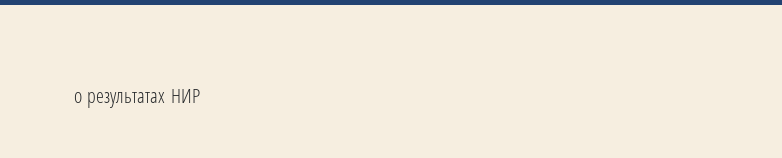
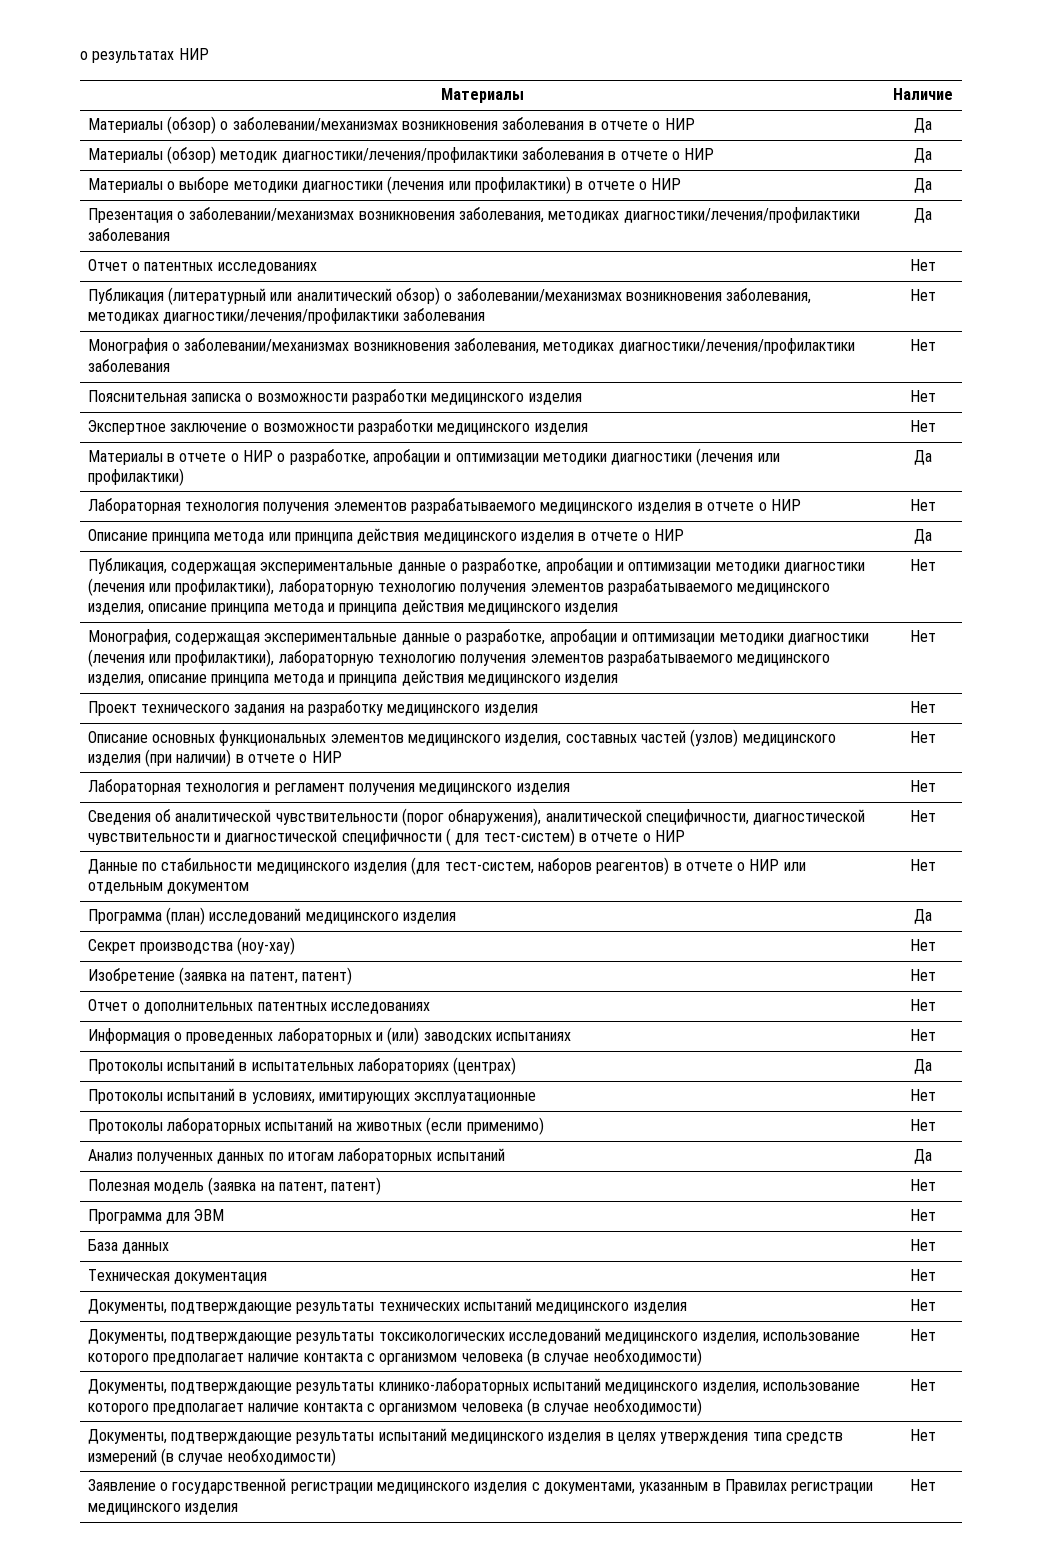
+ Материалы | Наличие
+ Материалы (обзор) о заболевании/механизмах возникновения заболевания в отчете о НИР | Да
+ Материалы (обзор) методик диагностики/лечения/профилактики заболевания в отчете о НИР | Да
+ Материалы о выборе методики диагностики (лечения или профилактики) в отчете о НИР | Да
+ Презентация о заболевании/механизмах возникновения заболевания, методиках диагностики/лечения/профилактики заболевания | Да
+ Отчет о патентных исследованиях | Нет
+ Публикация (литературный или аналитический обзор) о заболевании/механизмах возникновения заболевания, методиках диагностики/лечения/профилактики заболевания | Нет
+ Монография о заболевании/механизмах возникновения заболевания, методиках диагностики/лечения/профилактики заболевания | Нет
+ Пояснительная записка о возможности разработки медицинского изделия | Нет
+ Экспертное заключение о возможности разработки медицинского изделия | Нет
+ Материалы в отчете о НИР о разработке, апробации и оптимизации методики диагностики (лечения или профилактики) | Да
+ Лабораторная технология получения элементов разрабатываемого медицинского изделия в отчете о НИР | Нет
+ Описание принципа метода или принципа действия медицинского изделия в отчете о НИР | Да
+ Публикация, содержащая экспериментальные данные о разработке, апробации и оптимизации методики диагностики (лечения или профилактики), лабораторную технологию получения элементов разрабатываемого медицинского изделия, описание принципа метода и принципа действия медицинского изделия | Нет
+ Монография, содержащая экспериментальные данные о разработке, апробации и оптимизации методики диагностики (лечения или профилактики), лабораторную технологию получения элементов разрабатываемого медицинского изделия, описание принципа метода и принципа действия медицинского изделия | Нет
+ Проект технического задания на разработку медицинского изделия | Нет
+ Описание основных функциональных элементов медицинского изделия, составных частей (узлов) медицинского изделия (при наличии) в отчете о НИР | Нет
+ Лабораторная технология и регламент получения медицинского изделия | Нет
+ Сведения об аналитической чувствительности (порог обнаружения), аналитической специфичности, диагностической чувствительности и диагностической специфичности ( для тест-систем) в отчете о НИР | Нет
+ Данные по стабильности медицинского изделия (для тест-систем, наборов реагентов) в отчете о НИР или отдельным документом | Нет
+ Программа (план) исследований медицинского изделия | Да
+ Секрет производства (ноу-хау) | Нет
+ Изобретение (заявка на патент, патент) | Нет
+ Отчет о дополнительных патентных исследованиях | Нет
+ Информация о проведенных лабораторных и (или) заводских испытаниях | Нет
+ Протоколы испытаний в испытательных лабораториях (центрах) | Да
+ Протоколы испытаний в условиях, имитирующих эксплуатационные | Нет
+ Протоколы лабораторных испытаний на животных (если применимо) | Нет
+ Анализ полученных данных по итогам лабораторных испытаний | Да
+ Полезная модель (заявка на патент, патент) | Нет
+ Программа для ЭВМ | Нет
+ База данных | Нет
+ Техническая документация | Нет
+ Документы, подтверждающие результаты технических испытаний медицинского изделия | Нет
+ Документы, подтверждающие результаты токсикологических исследований медицинского изделия, использование которого предполагает наличие контакта с организмом человека (в случае необходимости) | Нет
+ Документы, подтверждающие результаты клинико-лабораторных испытаний медицинского изделия, использование которого предполагает наличие контакта с организмом человека (в случае необходимости) | Нет
+ Документы, подтверждающие результаты испытаний медицинского изделия в целях утверждения типа средств измерений (в случае необходимости) | Нет
+ Заявление о государственной регистрации медицинского изделия с документами, указанным в Правилах регистрации медицинского изделия | Нет

